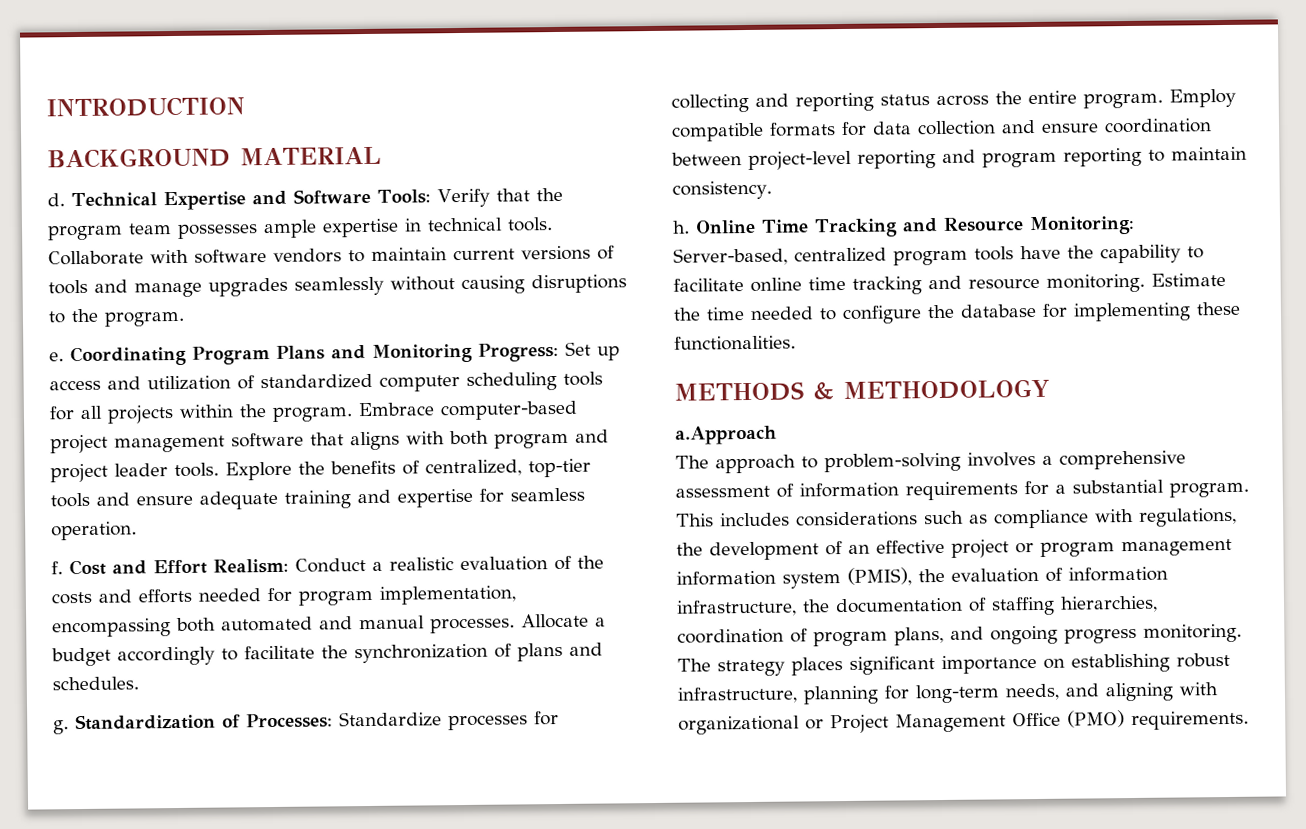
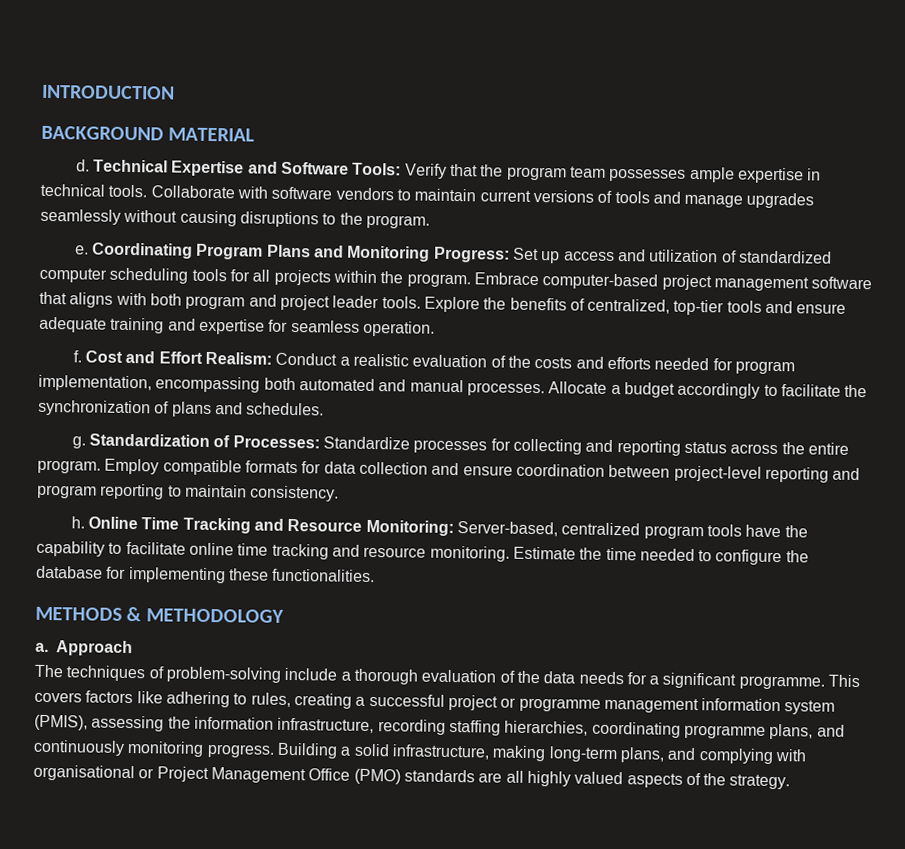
- a.Approach
- The approach to problem-solving involves a comprehensive assessment of information requirements for a substantial program. This includes considerations such as compliance with regulations, the development of an effective project or program management information system (PMIS), the evaluation of information infrastructure, the documentation of staffing hierarchies, coordination of program plans, and ongoing progress monitoring. The strategy places significant importance on establishing robust infrastructure, planning for long-term needs, and aligning with organizational or Project Management Office (PMO) requirements.
+ a. Approach
+ The techniques of problem-solving include a thorough evaluation of the data needs for a significant programme. This covers factors like adhering to rules, creating a successful project or programme management information system (PMIS), assessing the information infrastructure, recording staffing hierarchies, coordinating programme plans, and continuously monitoring progress. Building a solid infrastructure, making long-term plans, and complying with organisational or Project Management Office (PMO) standards are all highly valued aspects of the strategy.

